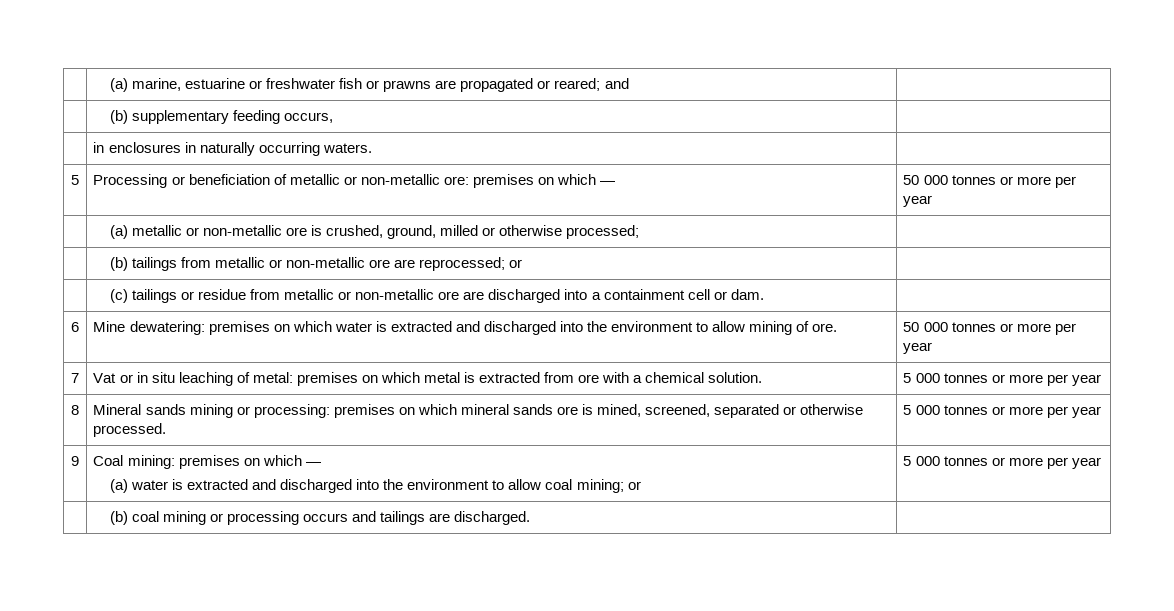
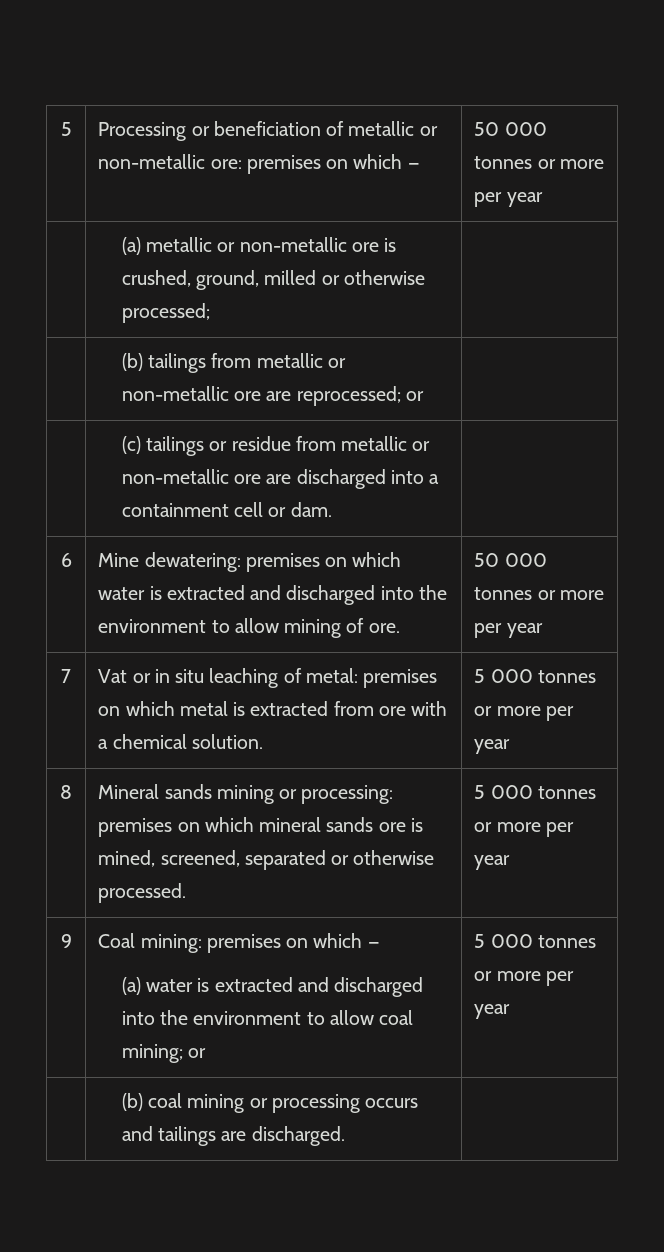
- | (a) marine, estuarine or freshwater fish or prawns are propagated or reared; and |
- | (b) supplementary feeding occurs, |
- | in enclosures in naturally occurring waters. |

